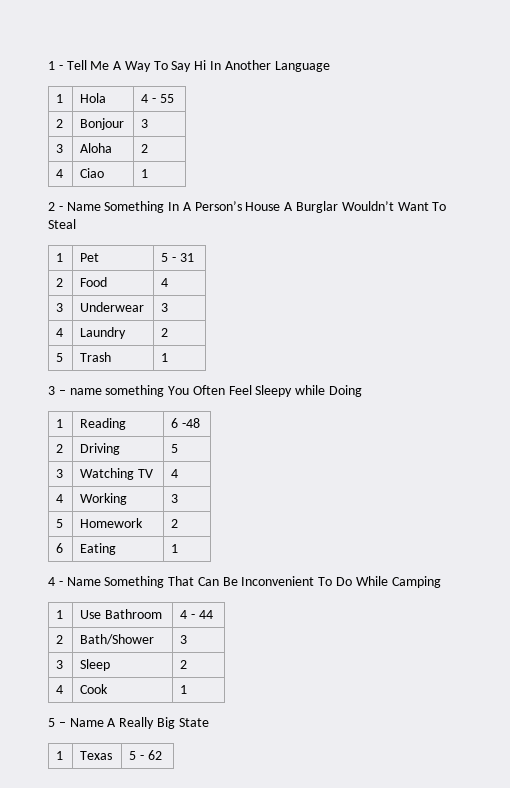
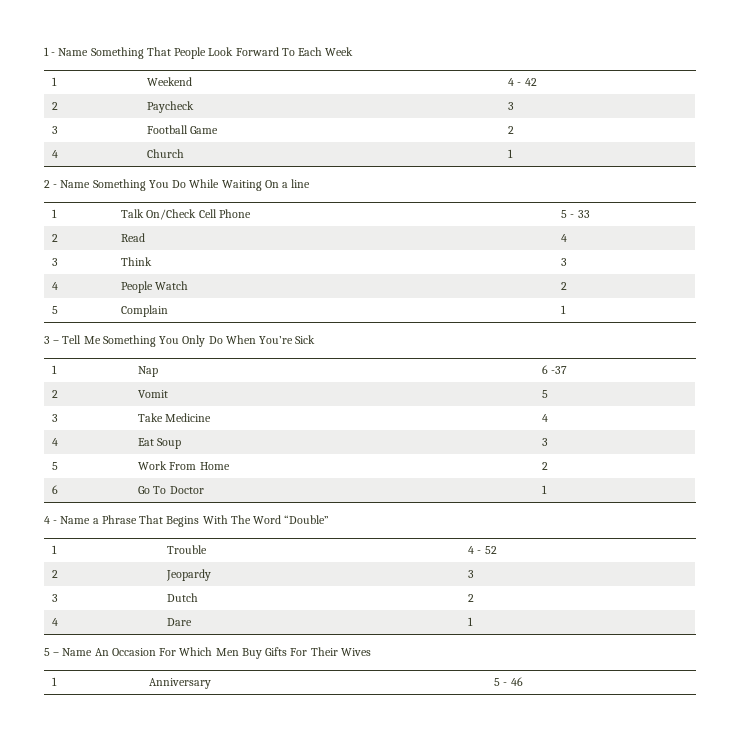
- 1 - Tell Me A Way To Say Hi In Another Language
- 1 | Hola | 4 - 55
- 2 | Bonjour | 3
- 3 | Aloha | 2
- 4 | Ciao | 1
+ 1 - Name Something That People Look Forward To Each Week
+ 1 | Weekend | 4 - 42
+ 2 | Paycheck | 3
+ 3 | Football Game | 2
+ 4 | Church | 1
- 2 - Name Something In A Person’s House A Burglar Wouldn’t Want To Steal
- 1 | Pet | 5 - 31
- 2 | Food | 4
+ 2 - Name Something You Do While Waiting On a line
+ 1 | Talk On/Check Cell Phone | 5 - 33
+ 2 | Read | 4
- 3 | Underwear | 3
+ 3 | Think | 3
- 4 | Laundry | 2
+ 4 | People Watch | 2
- 5 | Trash | 1
+ 5 | Complain | 1
- 3 – name something You Often Feel Sleepy while Doing
- 1 | Reading | 6 -48
- 2 | Driving | 5
+ 3 – Tell Me Something You Only Do When You’re Sick
+ 1 | Nap | 6 -37
+ 2 | Vomit | 5
- 3 | Watching TV | 4
+ 3 | Take Medicine | 4
- 4 | Working | 3
+ 4 | Eat Soup | 3
- 5 | Homework | 2
+ 5 | Work From Home | 2
- 6 | Eating | 1
+ 6 | Go To Doctor | 1
- 4 - Name Something That Can Be Inconvenient To Do While Camping
- 1 | Use Bathroom | 4 - 44
- 2 | Bath/Shower | 3
- 3 | Sleep | 2
- 4 | Cook | 1
+ 4 - Name a Phrase That Begins With The Word “Double”
+ 1 | Trouble | 4 - 52
+ 2 | Jeopardy | 3
+ 3 | Dutch | 2
+ 4 | Dare | 1
- 5 – Name A Really Big State
- 1 | Texas | 5 - 62
+ 5 – Name An Occasion For Which Men Buy Gifts For Their Wives
+ 1 | Anniversary | 5 - 46

